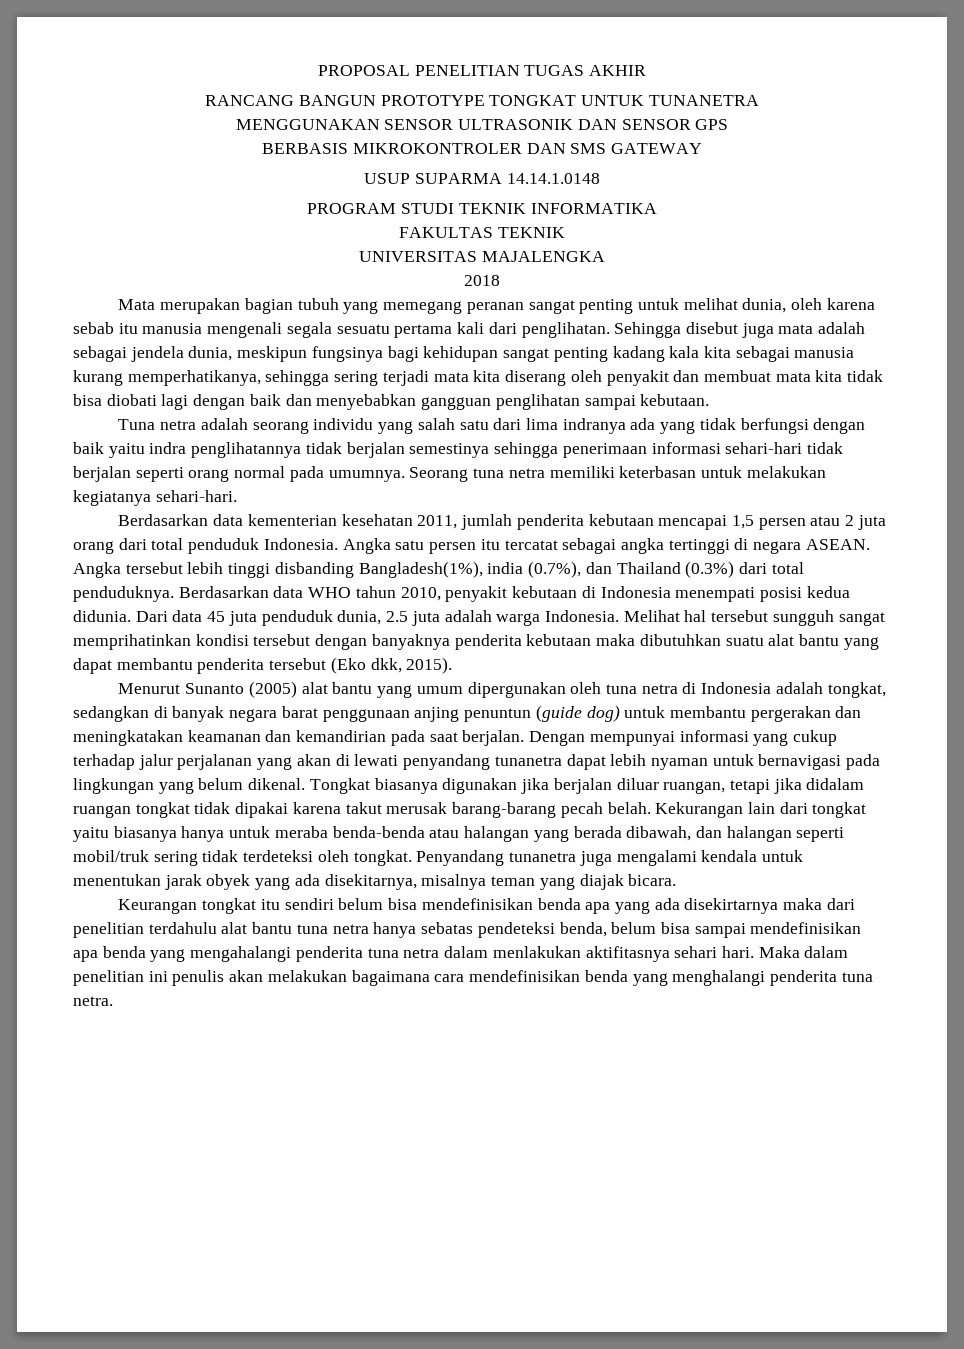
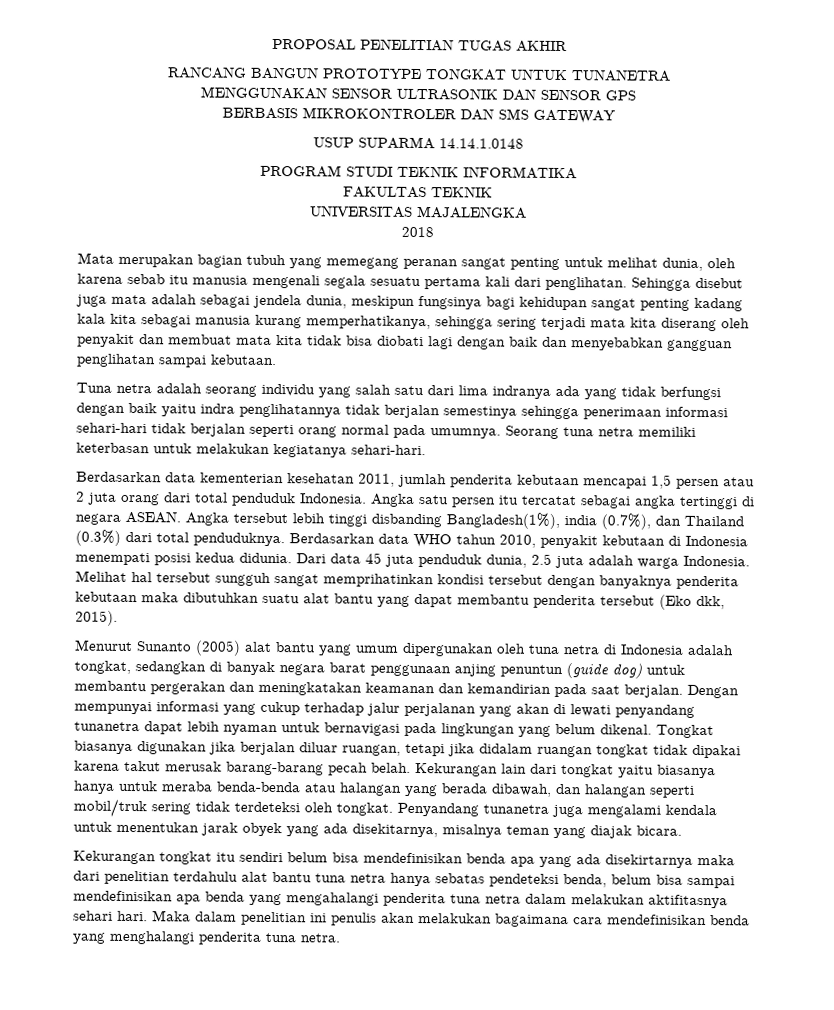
- Keurangan tongkat itu sendiri belum bisa mendefinisikan benda apa yang ada disekirtarnya maka dari penelitian terdahulu alat bantu tuna netra hanya sebatas pendeteksi benda, belum bisa sampai mendefinisikan apa benda yang mengahalangi penderita tuna netra dalam menlakukan aktifitasnya sehari hari.
+ Kekurangan tongkat itu sendiri belum bisa mendefinisikan benda apa yang ada disekirtarnya maka dari penelitian terdahulu alat bantu tuna netra hanya sebatas pendeteksi benda, belum bisa sampai mendefinisikan apa benda yang mengahalangi penderita tuna netra dalam melakukan aktifitasnya sehari hari.

